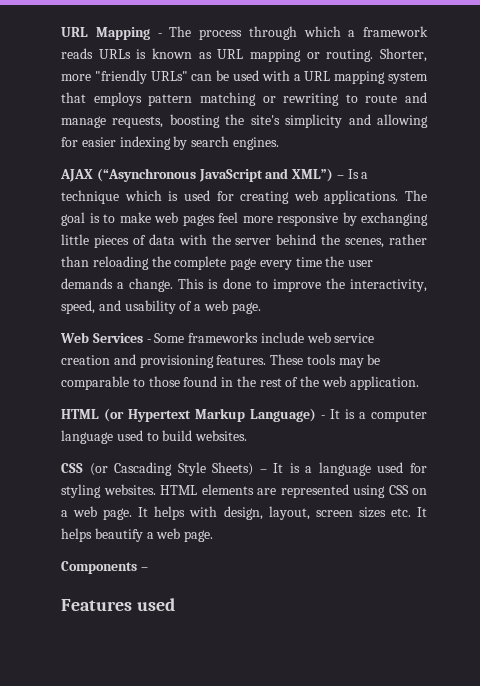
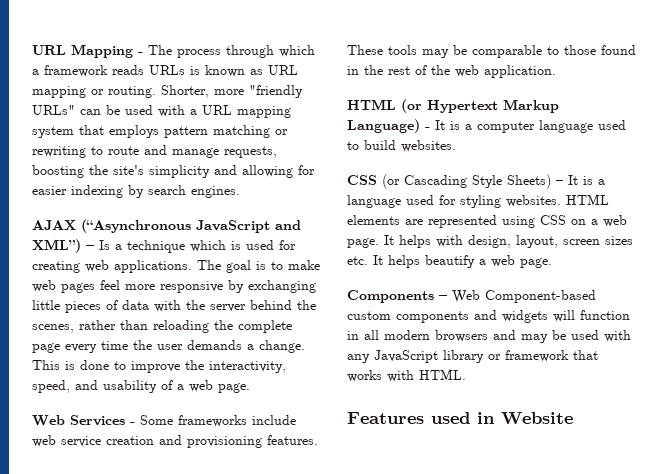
- Components –
+ Components – Web Component-based custom components and widgets will function in all modern browsers and may be used with any JavaScript library or framework that works with HTML.
- Features used
+ Features used in Website

